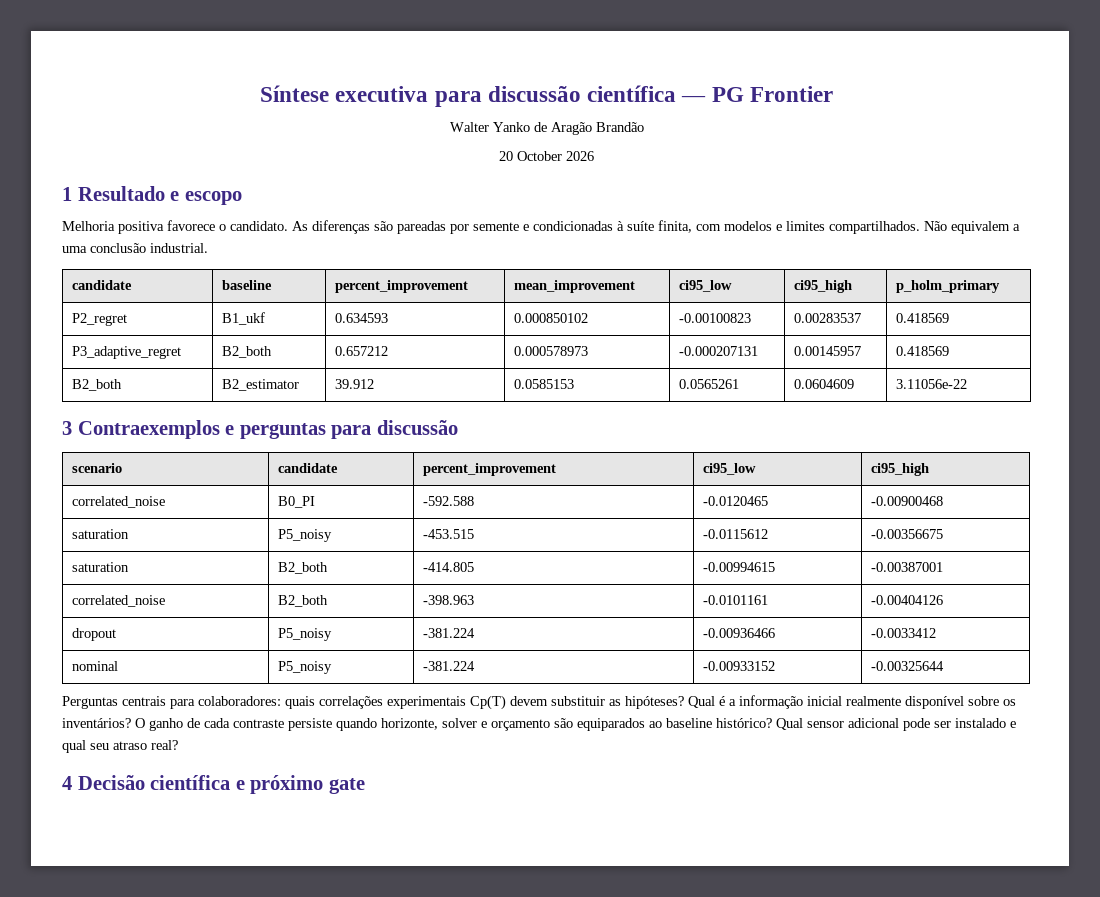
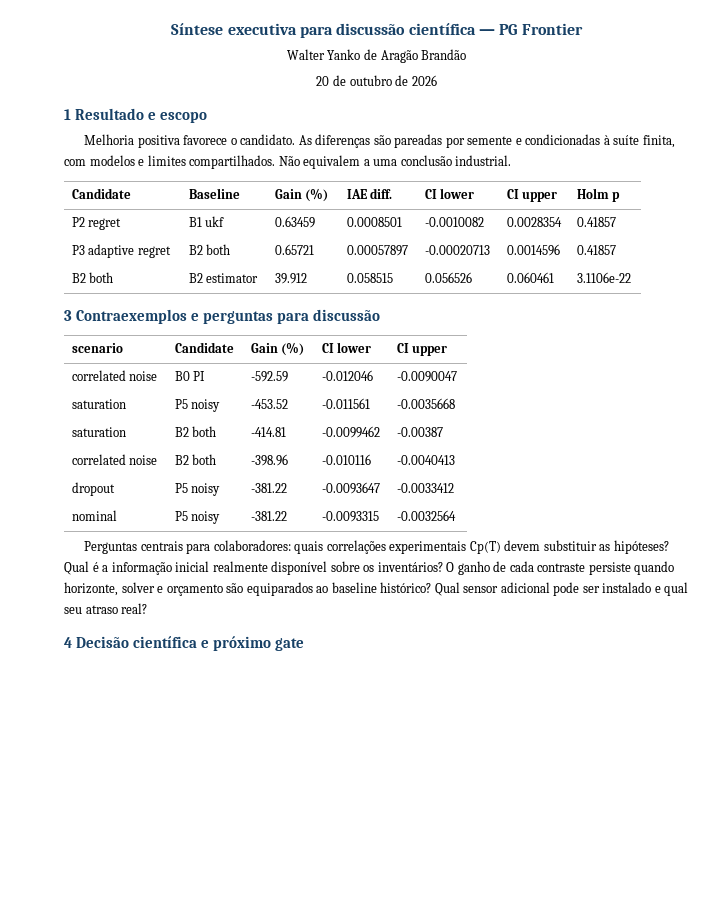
- 20 October 2026
+ 20 de outubro de 2026
- candidate | baseline | percent_improvement | mean_improvement | ci95_low | ci95_high | p_holm_primary
- P2_regret | B1_ukf | 0.634593 | 0.000850102 | -0.00100823 | 0.00283537 | 0.418569
- P3_adaptive_regret | B2_both | 0.657212 | 0.000578973 | -0.000207131 | 0.00145957 | 0.418569
- B2_both | B2_estimator | 39.912 | 0.0585153 | 0.0565261 | 0.0604609 | 3.11056e-22
+ Candidate | Baseline | Gain (%) | IAE diff. | CI lower | CI upper | Holm p
+ P2 regret | B1 ukf | 0.63459 | 0.0008501 | -0.0010082 | 0.0028354 | 0.41857
+ P3 adaptive regret | B2 both | 0.65721 | 0.00057897 | -0.00020713 | 0.0014596 | 0.41857
+ B2 both | B2 estimator | 39.912 | 0.058515 | 0.056526 | 0.060461 | 3.1106e-22
- scenario | candidate | percent_improvement | ci95_low | ci95_high
- correlated_noise | B0_PI | -592.588 | -0.0120465 | -0.00900468
- saturation | P5_noisy | -453.515 | -0.0115612 | -0.00356675
- saturation | B2_both | -414.805 | -0.00994615 | -0.00387001
- correlated_noise | B2_both | -398.963 | -0.0101161 | -0.00404126
- dropout | P5_noisy | -381.224 | -0.00936466 | -0.0033412
- nominal | P5_noisy | -381.224 | -0.00933152 | -0.00325644
+ scenario | Candidate | Gain (%) | CI lower | CI upper
+ correlated noise | B0 PI | -592.59 | -0.012046 | -0.0090047
+ saturation | P5 noisy | -453.52 | -0.011561 | -0.0035668
+ saturation | B2 both | -414.81 | -0.0099462 | -0.00387
+ correlated noise | B2 both | -398.96 | -0.010116 | -0.0040413
+ dropout | P5 noisy | -381.22 | -0.0093647 | -0.0033412
+ nominal | P5 noisy | -381.22 | -0.0093315 | -0.0032564

